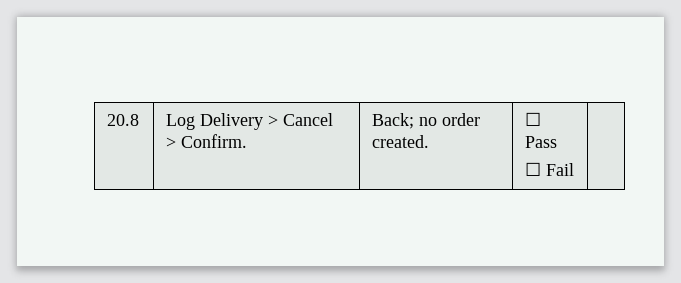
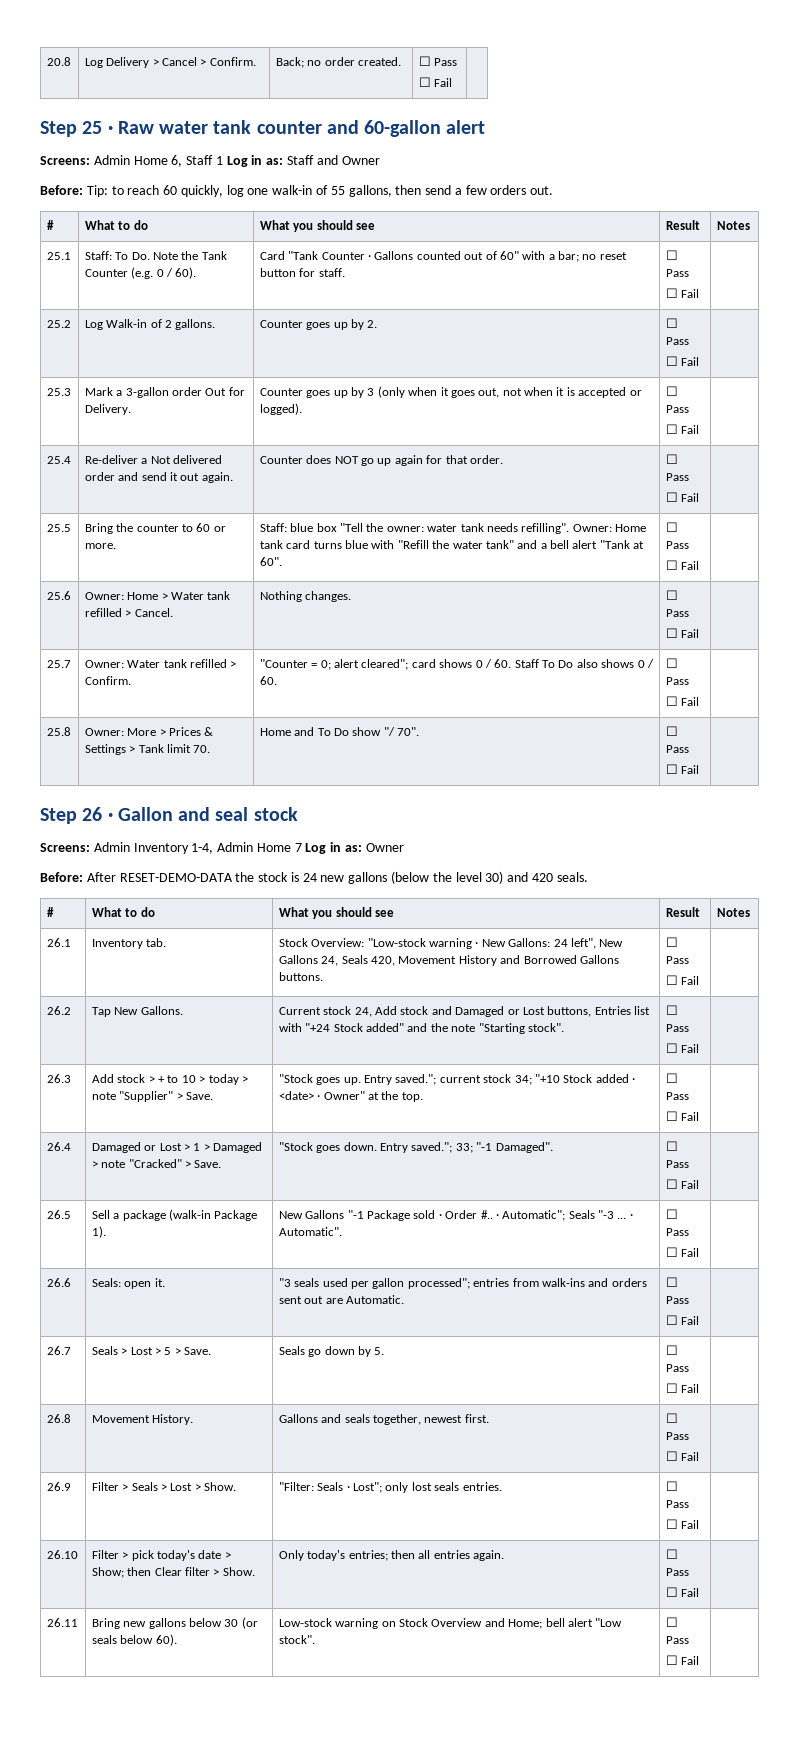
+ Step 25 · Raw water tank counter and 60-gallon alert
+ Screens: Admin Home 6, Staff 1 Log in as: Staff and Owner
+ Before: Tip: to reach 60 quickly, log one walk-in of 55 gallons, then send a few orders out.
+ # | What to do | What you should see | Result | Notes
+ 25.1 | Staff: To Do. Note the Tank Counter (e.g. 0 / 60). | Card "Tank Counter · Gallons counted out of 60" with a bar; no reset button for staff. | ☐ Pass
+ ☐ Fail |
+ 25.2 | Log Walk-in of 2 gallons. | Counter goes up by 2. | ☐ Pass
+ ☐ Fail |
+ 25.3 | Mark a 3-gallon order Out for Delivery. | Counter goes up by 3 (only when it goes out, not when it is accepted or logged). | ☐ Pass
+ ☐ Fail |
+ 25.4 | Re-deliver a Not delivered order and send it out again. | Counter does NOT go up again for that order. | ☐ Pass
+ ☐ Fail |
+ 25.5 | Bring the counter to 60 or more. | Staff: blue box "Tell the owner: water tank needs refilling". Owner: Home tank card turns blue with "Refill the water tank" and a bell alert "Tank at 60". | ☐ Pass
+ ☐ Fail |
+ 25.6 | Owner: Home > Water tank refilled > Cancel. | Nothing changes. | ☐ Pass
+ ☐ Fail |
+ 25.7 | Owner: Water tank refilled > Confirm. | "Counter = 0; alert cleared"; card shows 0 / 60. Staff To Do also shows 0 / 60. | ☐ Pass
+ ☐ Fail |
+ 25.8 | Owner: More > Prices & Settings > Tank limit 70. | Home and To Do show "/ 70". | ☐ Pass
+ ☐ Fail |
+ Step 26 · Gallon and seal stock
+ Screens: Admin Inventory 1-4, Admin Home 7 Log in as: Owner
+ Before: After RESET-DEMO-DATA the stock is 24 new gallons (below the level 30) and 420 seals.
+ # | What to do | What you should see | Result | Notes
+ 26.1 | Inventory tab. | Stock Overview: "Low-stock warning · New Gallons: 24 left", New Gallons 24, Seals 420, Movement History and Borrowed Gallons buttons. | ☐ Pass
+ ☐ Fail |
+ 26.2 | Tap New Gallons. | Current stock 24, Add stock and Damaged or Lost buttons, Entries list with "+24 Stock added" and the note "Starting stock". | ☐ Pass
+ ☐ Fail |
+ 26.3 | Add stock > + to 10 > today > note "Supplier" > Save. | "Stock goes up. Entry saved."; current stock 34; "+10 Stock added · <date> · Owner" at the top. | ☐ Pass
+ ☐ Fail |
+ 26.4 | Damaged or Lost > 1 > Damaged > note "Cracked" > Save. | "Stock goes down. Entry saved."; 33; "-1 Damaged". | ☐ Pass
+ ☐ Fail |
+ 26.5 | Sell a package (walk-in Package 1). | New Gallons "-1 Package sold · Order #.. · Automatic"; Seals "-3 ... · Automatic". | ☐ Pass
+ ☐ Fail |
+ 26.6 | Seals: open it. | "3 seals used per gallon processed"; entries from walk-ins and orders sent out are Automatic. | ☐ Pass
+ ☐ Fail |
+ 26.7 | Seals > Lost > 5 > Save. | Seals go down by 5. | ☐ Pass
+ ☐ Fail |
+ 26.8 | Movement History. | Gallons and seals together, newest first. | ☐ Pass
+ ☐ Fail |
+ 26.9 | Filter > Seals > Lost > Show. | "Filter: Seals · Lost"; only lost seals entries. | ☐ Pass
+ ☐ Fail |
+ 26.10 | Filter > pick today's date > Show; then Clear filter > Show. | Only today's entries; then all entries again. | ☐ Pass
+ ☐ Fail |
+ 26.11 | Bring new gallons below 30 (or seals below 60). | Low-stock warning on Stock Overview and Home; bell alert "Low stock". | ☐ Pass
+ ☐ Fail |

